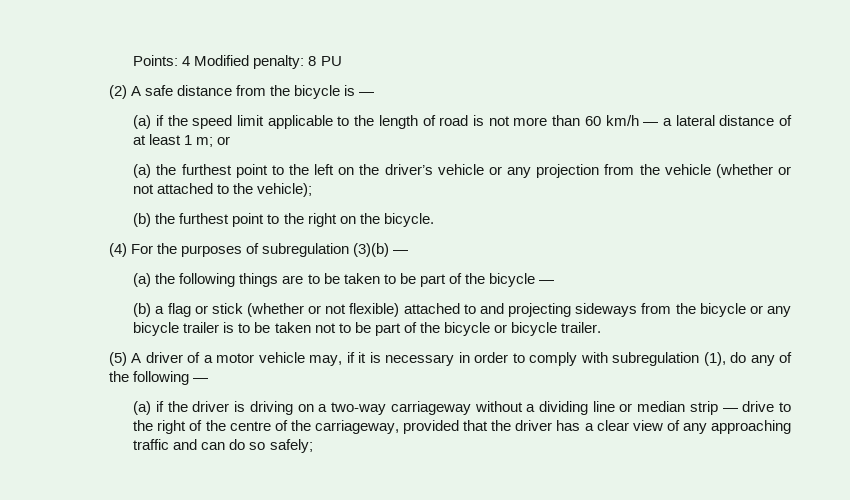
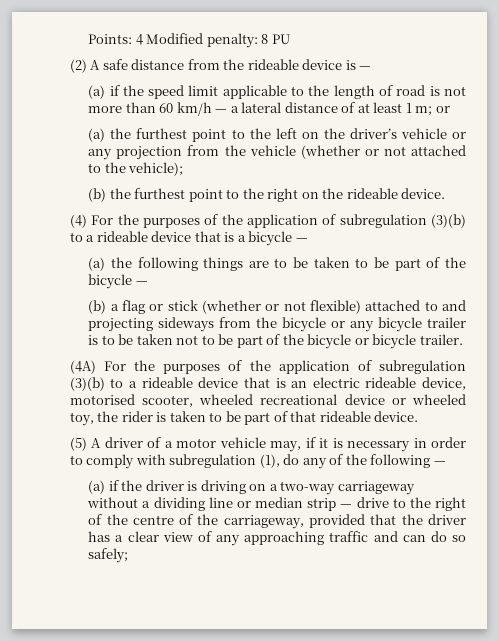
- (2) A safe distance from the bicycle is —
+ (2) A safe distance from the rideable device is —
- (b) the furthest point to the right on the bicycle.
+ (b) the furthest point to the right on the rideable device.
- (4) For the purposes of subregulation (3)(b) —
+ (4) For the purposes of the application of subregulation (3)(b) to a rideable device that is a bicycle —
+ (4A) For the purposes of the application of subregulation (3)(b) to a rideable device that is an electric rideable device, motorised scooter, wheeled recreational device or wheeled toy, the rider is taken to be part of that rideable device.

